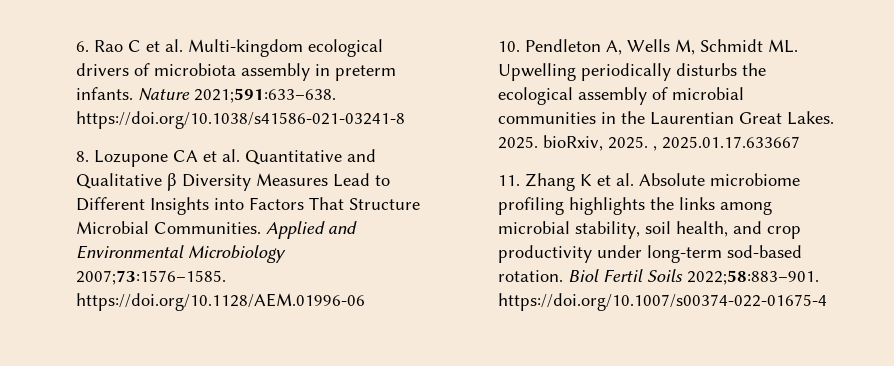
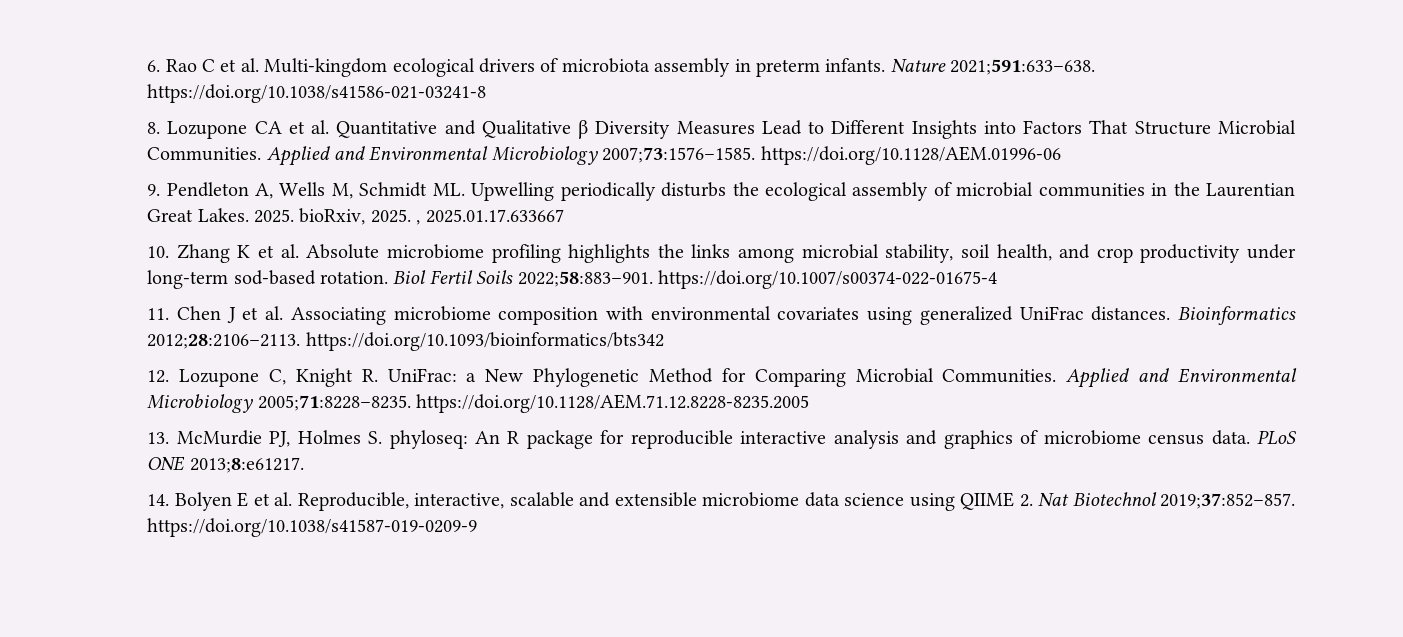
- 10. Pendleton A, Wells M, Schmidt ML. Upwelling periodically disturbs the ecological assembly of microbial communities in the Laurentian Great Lakes.
+ 9. Pendleton A, Wells M, Schmidt ML. Upwelling periodically disturbs the ecological assembly of microbial communities in the Laurentian Great Lakes.
- 11. Zhang K et al. Absolute microbiome profiling highlights the links among microbial stability, soil health, and crop productivity under long-term sod-based rotation.
+ 10. Zhang K et al. Absolute microbiome profiling highlights the links among microbial stability, soil health, and crop productivity under long-term sod-based rotation.
+ 11. Chen J et al. Associating microbiome composition with environmental covariates using generalized UniFrac distances. Bioinformatics 2012;28:2106–2113. https://doi.org/10.1093/bioinformatics/bts342
+ 12. Lozupone C, Knight R. UniFrac: a New Phylogenetic Method for Comparing Microbial Communities. Applied and Environmental Microbiology 2005;71:8228–8235. https://doi.org/10.1128/AEM.71.12.8228-8235.2005
+ 13. McMurdie PJ, Holmes S. phyloseq: An R package for reproducible interactive analysis and graphics of microbiome census data. PLoS ONE 2013;8:e61217.
+ 14. Bolyen E et al. Reproducible, interactive, scalable and extensible microbiome data science using QIIME 2. Nat Biotechnol 2019;37:852–857. https://doi.org/10.1038/s41587-019-0209-9

